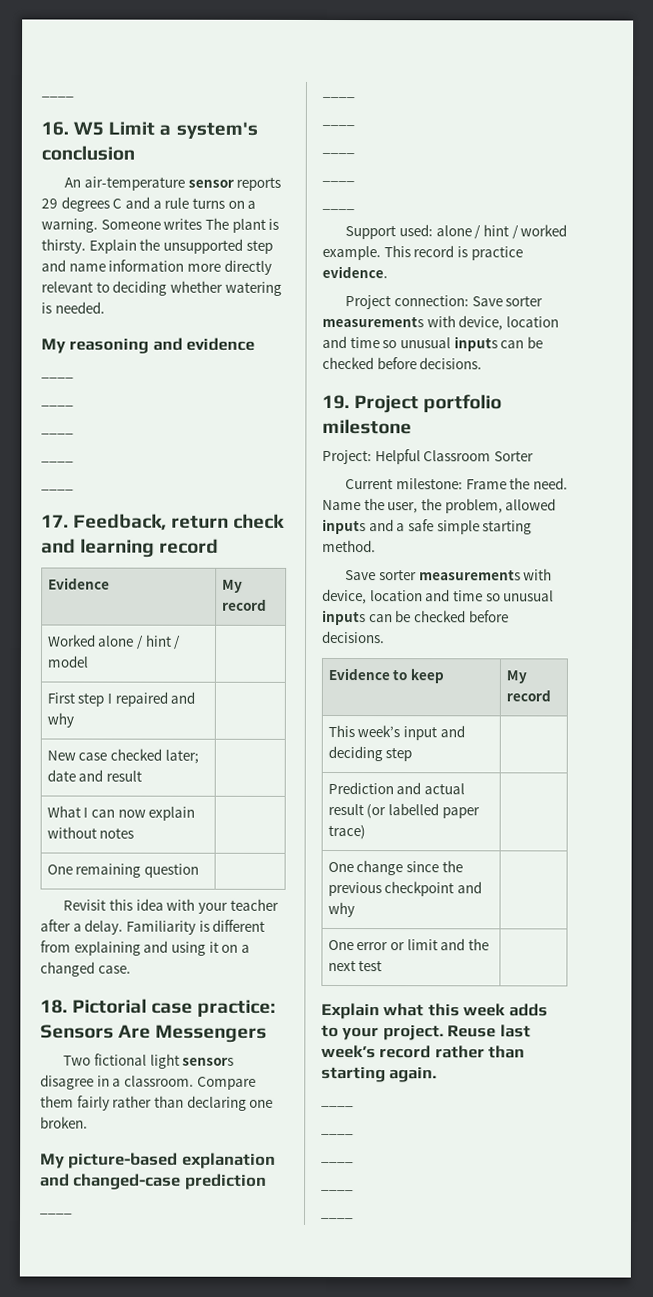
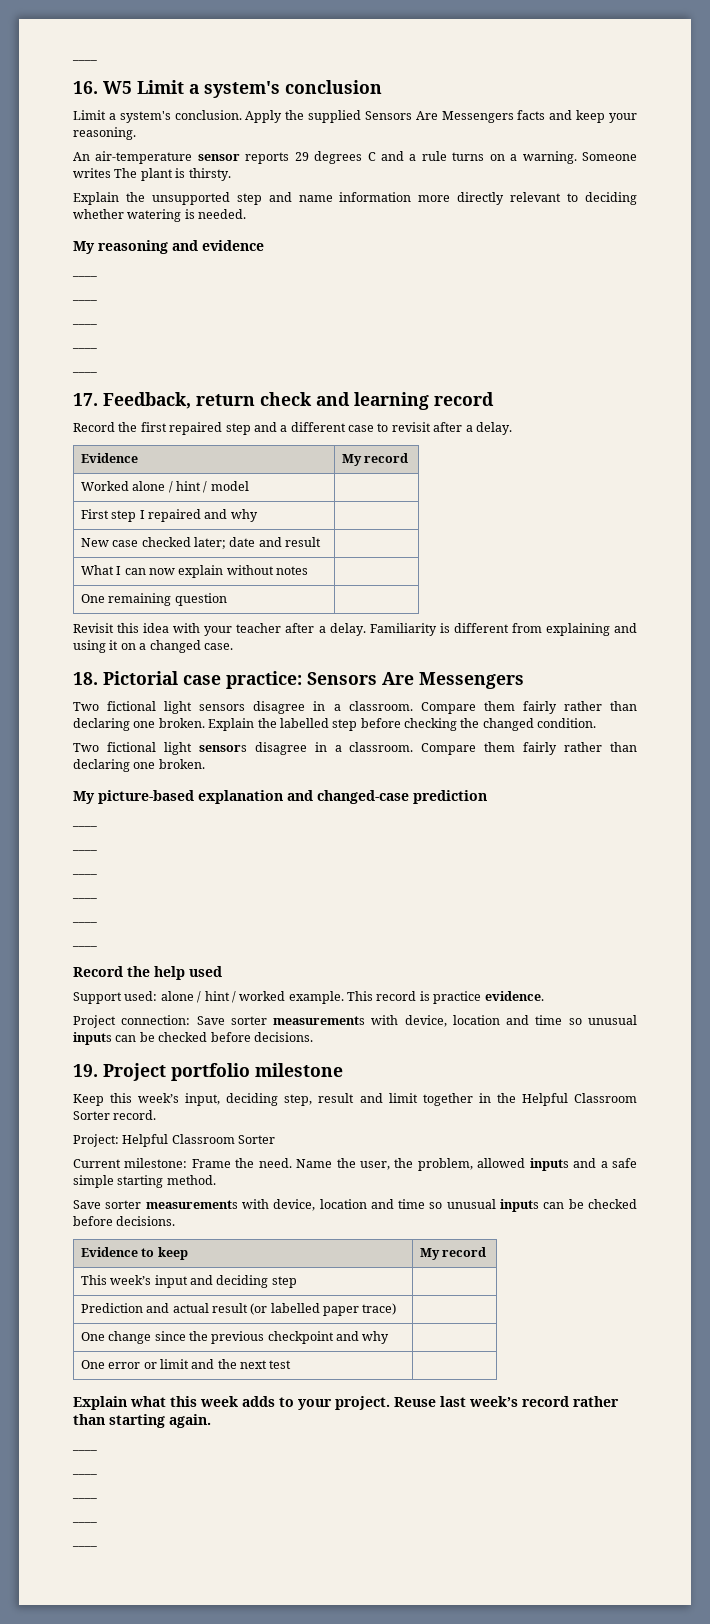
+ Limit a system's conclusion. Apply the supplied Sensors Are Messengers facts and keep your reasoning.
- Someone writes The plant is thirsty. Explain the unsupported step and name information more directly relevant to deciding whether watering is needed.
+ Someone writes The plant is thirsty.
+ Explain the unsupported step and name information more directly relevant to deciding whether watering is needed.
+ Record the first repaired step and a different case to revisit after a delay.
+ Two fictional light sensors disagree in a classroom. Compare them fairly rather than declaring one broken. Explain the labelled step before checking the changed condition.
+ Record the help used
+ Keep this week’s input, deciding step, result and limit together in the Helpful Classroom Sorter record.

